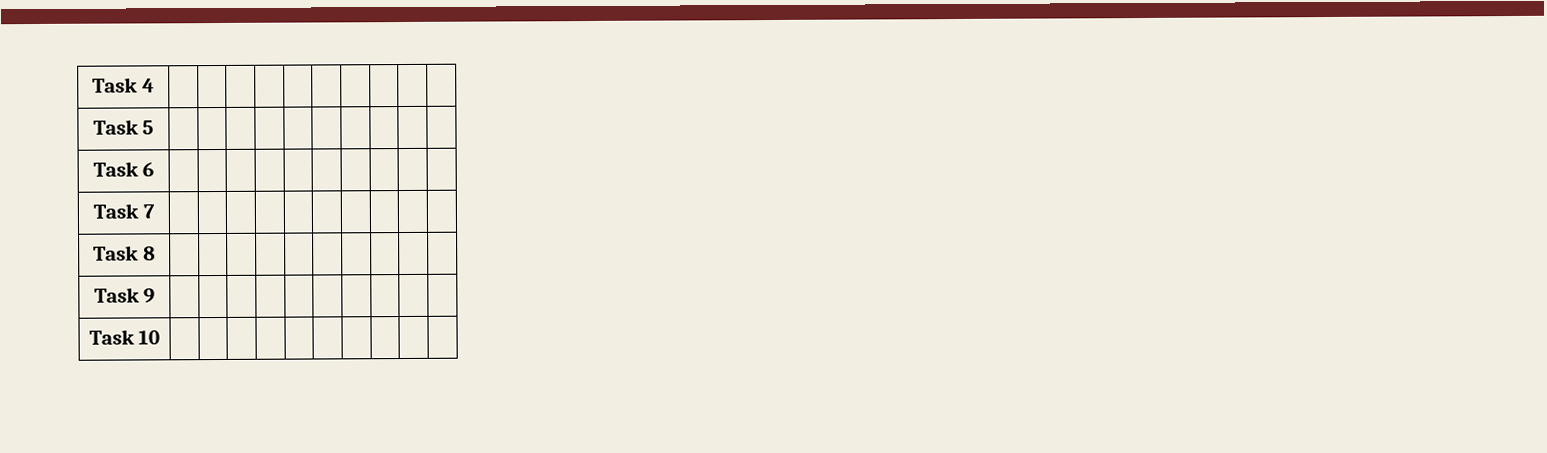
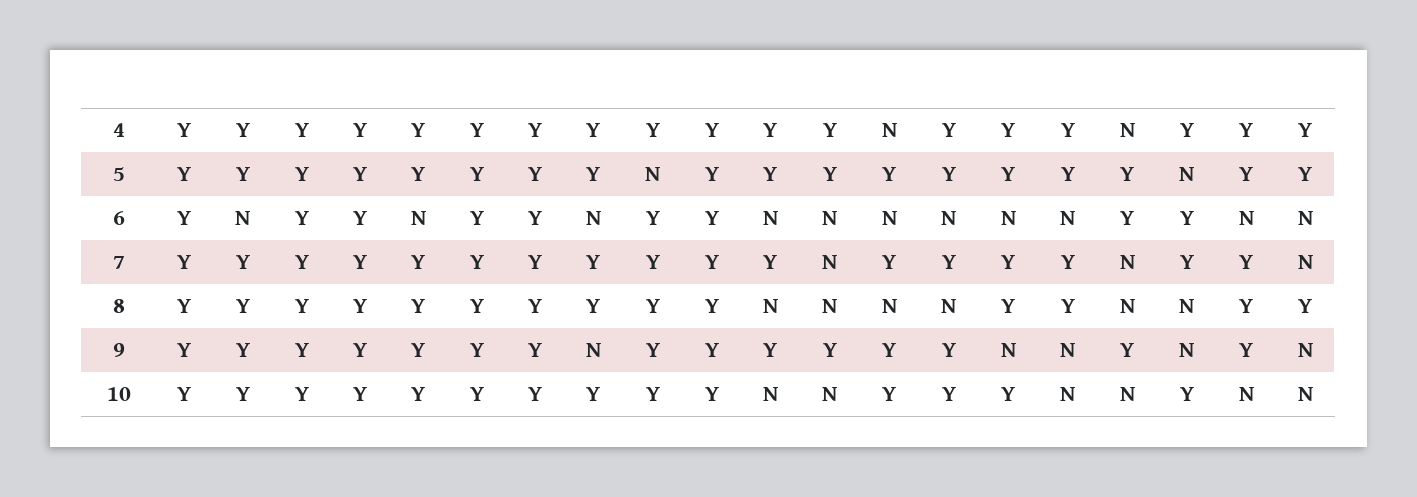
- Task 4 | | | | | | | | | |
- Task 5 | | | | | | | | | |
- Task 6 | | | | | | | | | |
- Task 7 | | | | | | | | | |
- Task 8 | | | | | | | | | |
- Task 9 | | | | | | | | | |
- Task 10 | | | | | | | | | |
+ 4 | Y | Y | Y | Y | Y | Y | Y | Y | Y | Y | Y | Y | N | Y | Y | Y | N | Y | Y | Y
+ 5 | Y | Y | Y | Y | Y | Y | Y | Y | N | Y | Y | Y | Y | Y | Y | Y | Y | N | Y | Y
+ 6 | Y | N | Y | Y | N | Y | Y | N | Y | Y | N | N | N | N | N | N | Y | Y | N | N
+ 7 | Y | Y | Y | Y | Y | Y | Y | Y | Y | Y | Y | N | Y | Y | Y | Y | N | Y | Y | N
+ 8 | Y | Y | Y | Y | Y | Y | Y | Y | Y | Y | N | N | N | N | Y | Y | N | N | Y | Y
+ 9 | Y | Y | Y | Y | Y | Y | Y | N | Y | Y | Y | Y | Y | Y | N | N | Y | N | Y | N
+ 10 | Y | Y | Y | Y | Y | Y | Y | Y | Y | Y | N | N | Y | Y | Y | N | N | Y | N | N

